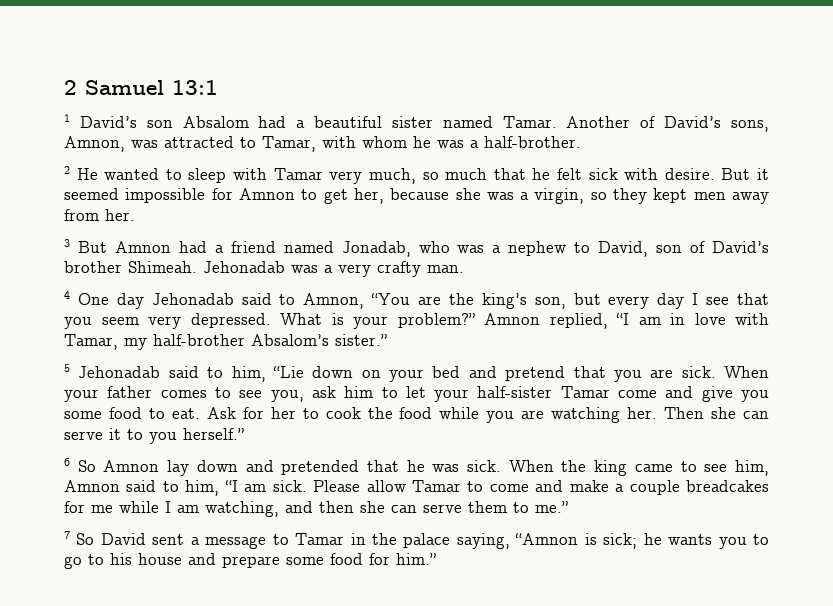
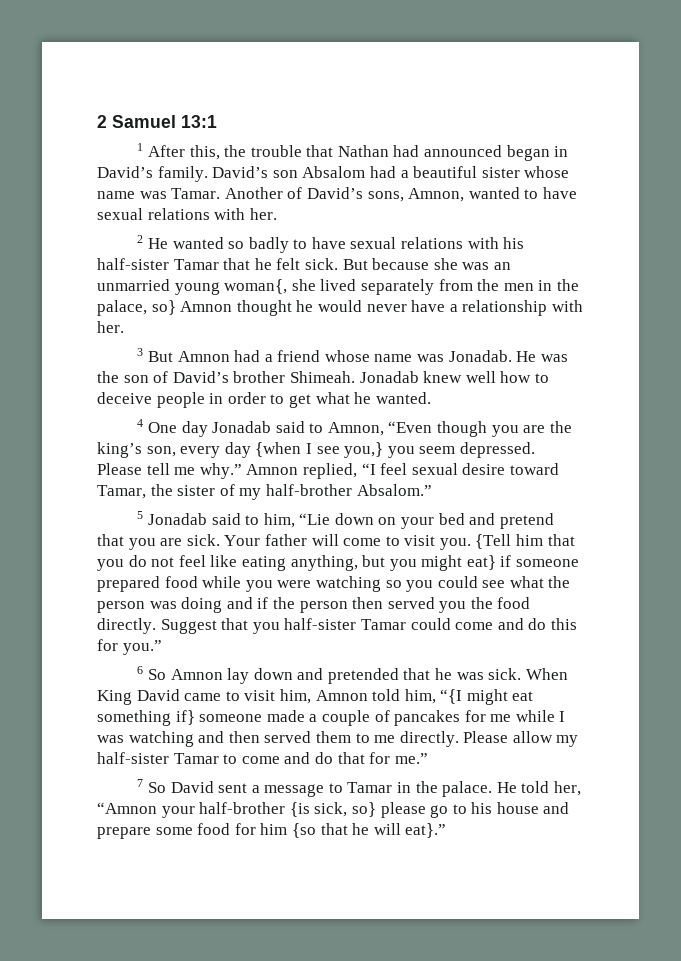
- 1 David’s son Absalom had a beautiful sister named Tamar.
+ 1 After this, the trouble that Nathan had announced began in David’s family. David’s son Absalom had a beautiful sister whose name was Tamar.
- Another of David’s sons, Amnon, was attracted to Tamar, with whom he was a half-brother.
- 2 He wanted to sleep with Tamar very much, so much that he felt sick with desire. But it seemed impossible for Amnon to get her, because she was a virgin, so they kept men away from her.
+ Another of David’s sons, Amnon, wanted to have sexual relations with her.
+ 2 He wanted so badly to have sexual relations with his half-sister Tamar that he felt sick. But because she was an unmarried young woman{, she lived separately from the men in the palace, so} Amnon thought he would never have a relationship with her.
- 3 But Amnon had a friend named Jonadab, who was a nephew to David, son of David’s brother Shimeah.
+ 3 But Amnon had a friend whose name was Jonadab. He was the son of David’s brother Shimeah.
- Jehonadab was a very crafty man.
+ Jonadab knew well how to deceive people in order to get what he wanted.
- 4 One day Jehonadab said to Amnon, “You are the king’s son, but every day I see that you seem very depressed. What is your problem?” Amnon replied, “I am in love with Tamar, my half-brother Absalom’s sister.”
+ 4 One day Jonadab said to Amnon, “Even though you are the king’s son, every day {when I see you,} you seem depressed. Please tell me why.” Amnon replied, “I feel sexual desire toward Tamar, the sister of my half-brother Absalom.”
- 5 Jehonadab said to him, “Lie down on your bed and pretend that you are sick.
+ 5 Jonadab said to him, “Lie down on your bed and pretend that you are sick.
- When your father comes to see you, ask him to let your half-sister Tamar come and give you some food to eat. Ask for her to cook the food while you are watching her. Then she can serve it to you herself.”
+ Your father will come to visit you. {Tell him that you do not feel like eating anything, but you might eat} if someone prepared food while you were watching so you could see what the person was doing and if the person then served you the food directly. Suggest that you half-sister Tamar could come and do this for you.”
- When the king came to see him, Amnon said to him, “I am sick. Please allow Tamar to come and make a couple breadcakes for me while I am watching, and then she can serve them to me.”
+ When King David came to visit him, Amnon told him, “{I might eat something if} someone made a couple of pancakes for me while I was watching and then served them to me directly. Please allow my half-sister Tamar to come and do that for me.”
- 7 So David sent a message to Tamar in the palace saying, “Amnon is sick; he wants you to go to his house and prepare some food for him.”
+ 7 So David sent a message to Tamar in the palace. He told her, “Amnon your half-brother {is sick, so} please go to his house and prepare some food for him {so that he will eat}.”

